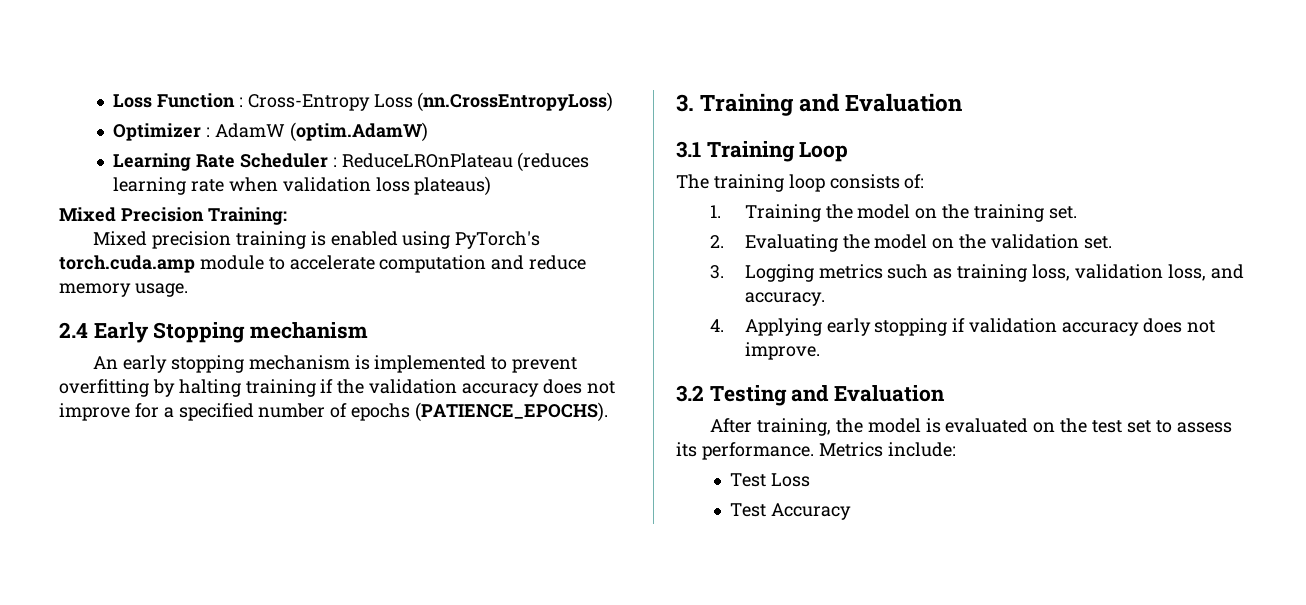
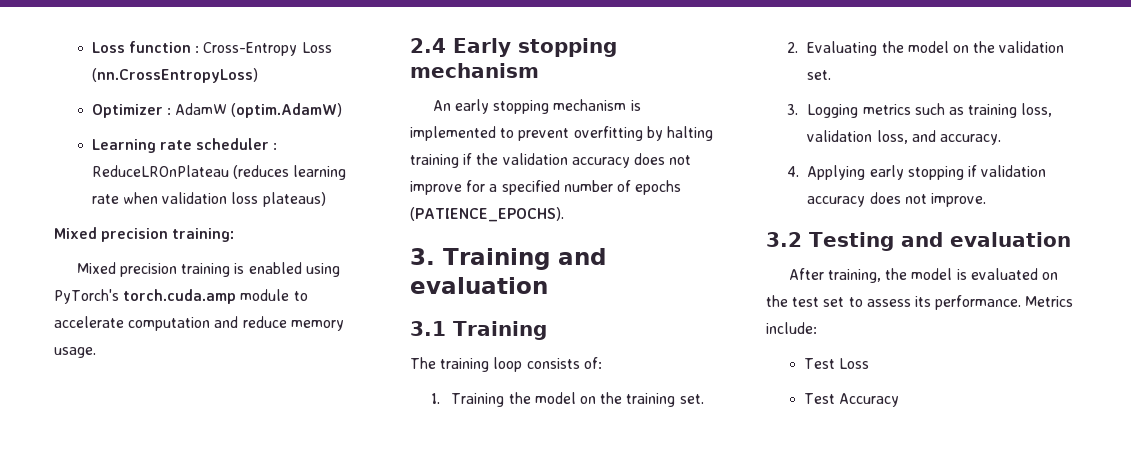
- Loss Function : Cross-Entropy Loss (nn.CrossEntropyLoss)
+ Loss function : Cross-Entropy Loss (nn.CrossEntropyLoss)
- Learning Rate Scheduler : ReduceLROnPlateau (reduces learning rate when validation loss plateaus)
+ Learning rate scheduler : ReduceLROnPlateau (reduces learning rate when validation loss plateaus)
- Mixed Precision Training:
+ Mixed precision training:
- 2.4 Early Stopping mechanism
+ 2.4 Early stopping mechanism
- 3. Training and Evaluation
+ 3. Training and evaluation
- 3.1 Training Loop
+ 3.1 Training
- 3.2 Testing and Evaluation
+ 3.2 Testing and evaluation

